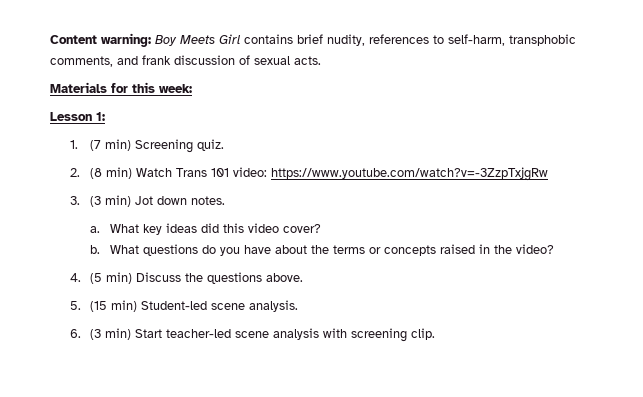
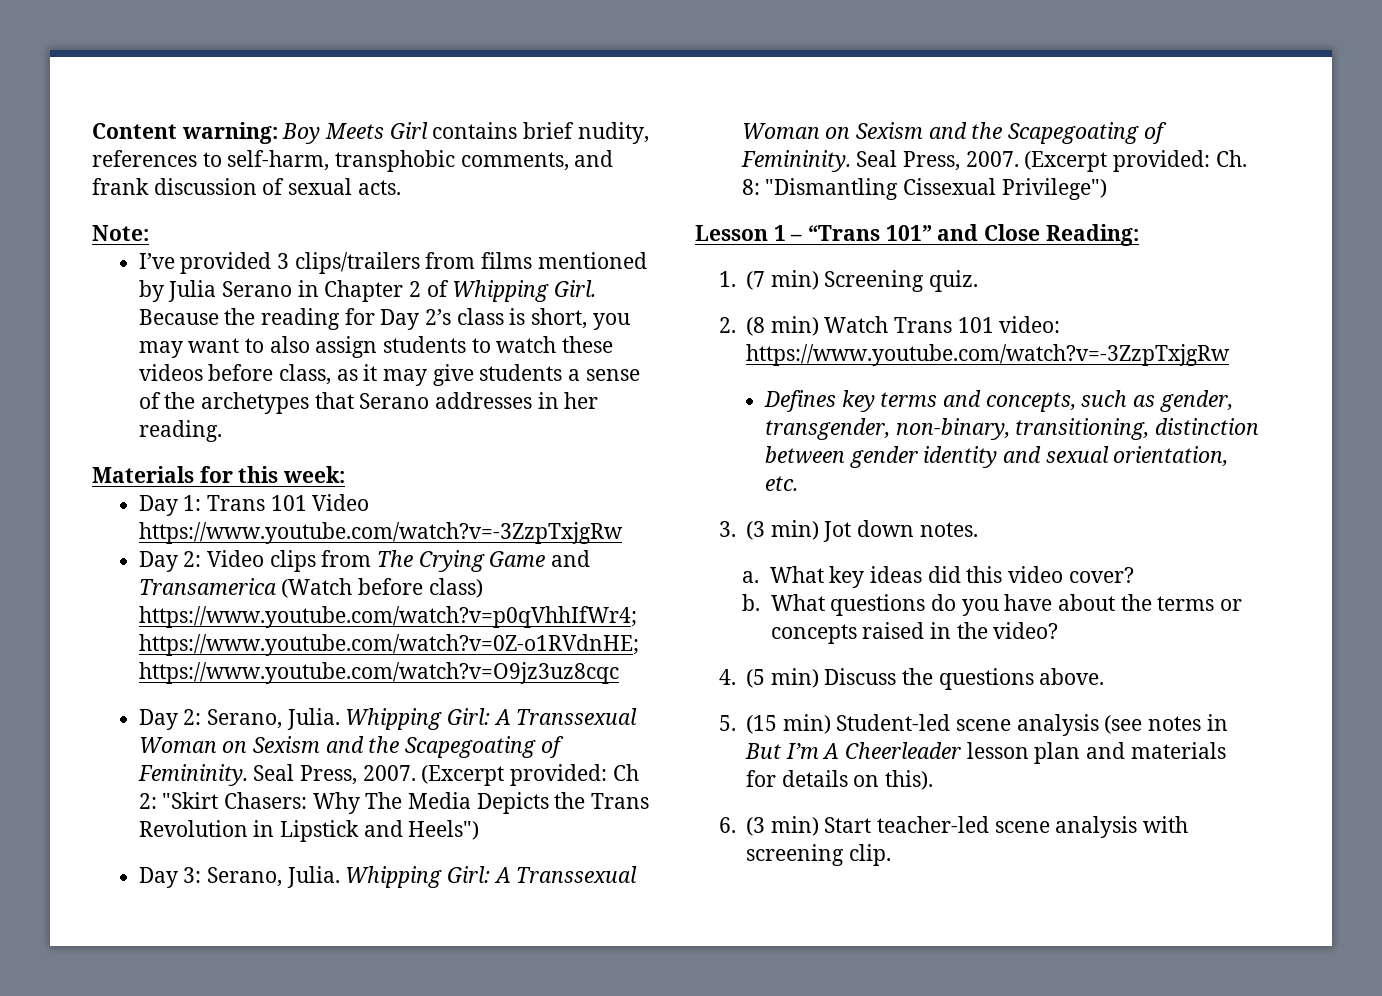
+ Note:
+ I’ve provided 3 clips/trailers from films mentioned by Julia Serano in Chapter 2 of Whipping Girl. Because the reading for Day 2’s class is short, you may want to also assign students to watch these videos before class, as it may give students a sense of the archetypes that Serano addresses in her reading.
  Materials for this week:
- Lesson 1:
+ Day 1: Trans 101 Video https://www.youtube.com/watch?v=-3ZzpTxjgRw
+ Day 2: Video clips from The Crying Game and Transamerica (Watch before class) https://www.youtube.com/watch?v=p0qVhhIfWr4; https://www.youtube.com/watch?v=0Z-o1RVdnHE; https://www.youtube.com/watch?v=O9jz3uz8cqc
+ Day 2: Serano, Julia. Whipping Girl: A Transsexual Woman on Sexism and the Scapegoating of Femininity. Seal Press, 2007. (Excerpt provided: Ch 2: "Skirt Chasers: Why The Media Depicts the Trans Revolution in Lipstick and Heels")
+ Day 3: Serano, Julia. Whipping Girl: A Transsexual Woman on Sexism and the Scapegoating of Femininity. Seal Press, 2007. (Excerpt provided: Ch. 8: "Dismantling Cissexual Privilege")
+ Lesson 1 – “Trans 101” and Close Reading:
+ Defines key terms and concepts, such as gender, transgender, non-binary, transitioning, distinction between gender identity and sexual orientation, etc.
- 5. (15 min) Student-led scene analysis.
+ 5. (15 min) Student-led scene analysis (see notes in But I’m A Cheerleader lesson plan and materials for details on this).

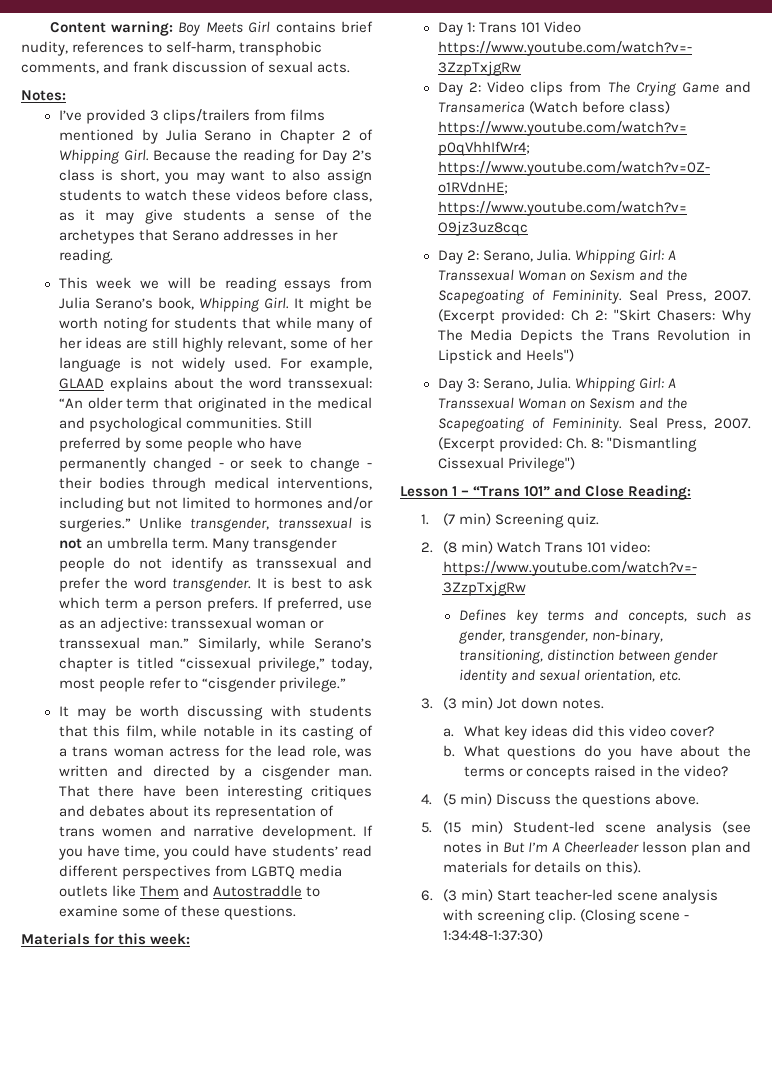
- Note:
+ Notes:
+ This week we will be reading essays from Julia Serano’s book, Whipping Girl. It might be worth noting for students that while many of her ideas are still highly relevant, some of her language is not widely used. For example, GLAAD explains about the word transsexual: “An older term that originated in the medical and psychological communities. Still preferred by some people who have permanently changed - or seek to change - their bodies through medical interventions, including but not limited to hormones and/or surgeries.” Unlike transgender, transsexual is not an umbrella term. Many transgender people do not identify as transsexual and prefer the word transgender. It is best to ask which term a person prefers. If preferred, use as an adjective: transsexual woman or transsexual man.” Similarly, while Serano’s chapter is titled “cissexual privilege,” today, most people refer to “cisgender privilege.”
+ It may be worth discussing with students that this film, while notable in its casting of a trans woman actress for the lead role, was written and directed by a cisgender man. That there have been interesting critiques and debates about its representation of trans women and narrative development. If you have time, you could have students’ read different perspectives from LGBTQ media outlets like Them and Autostraddle to examine some of these questions.
+ (Closing scene - 1:34:48-1:37:30)

